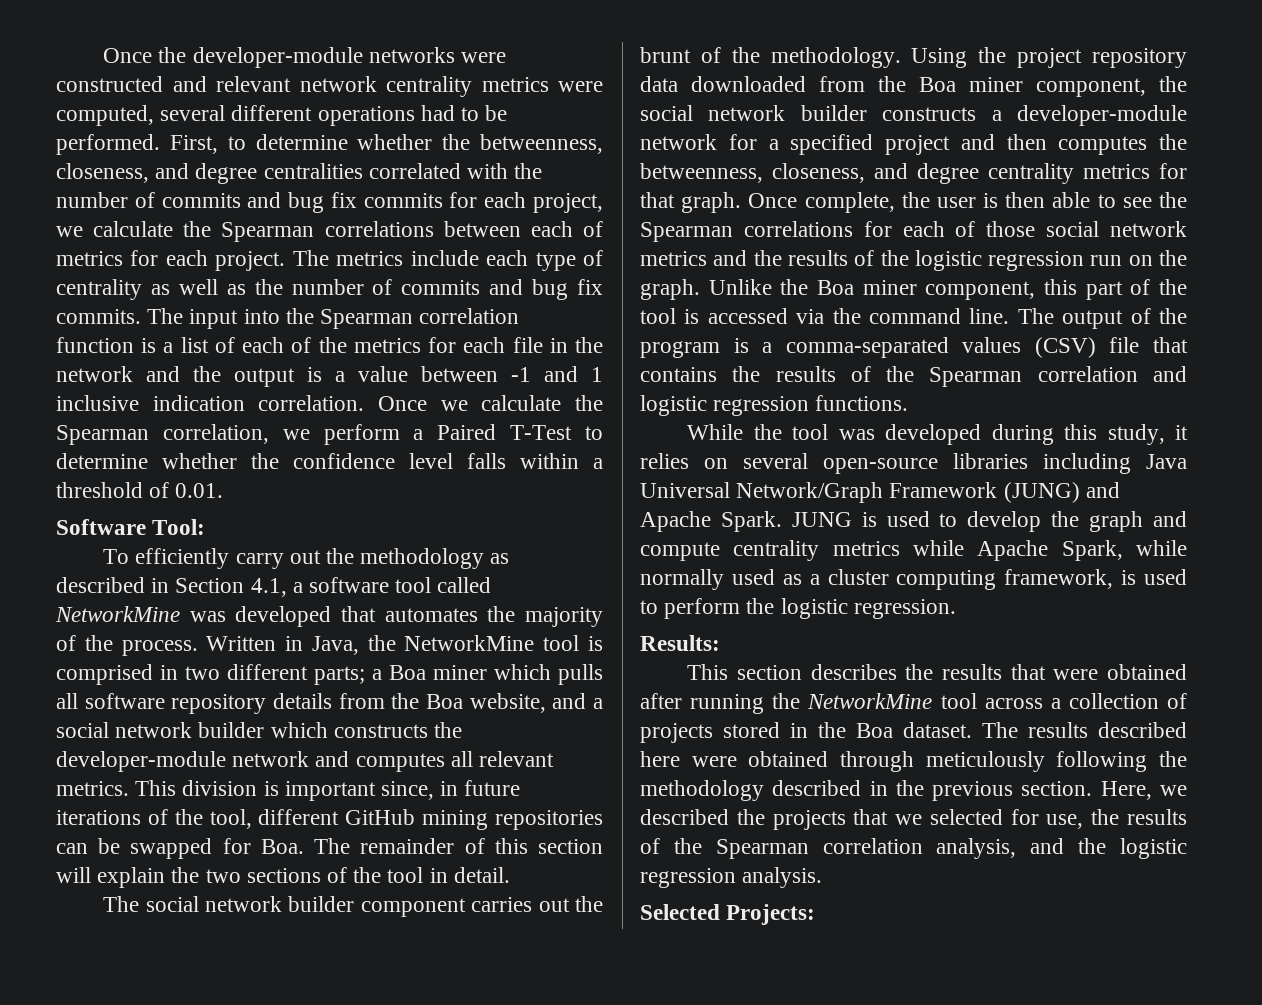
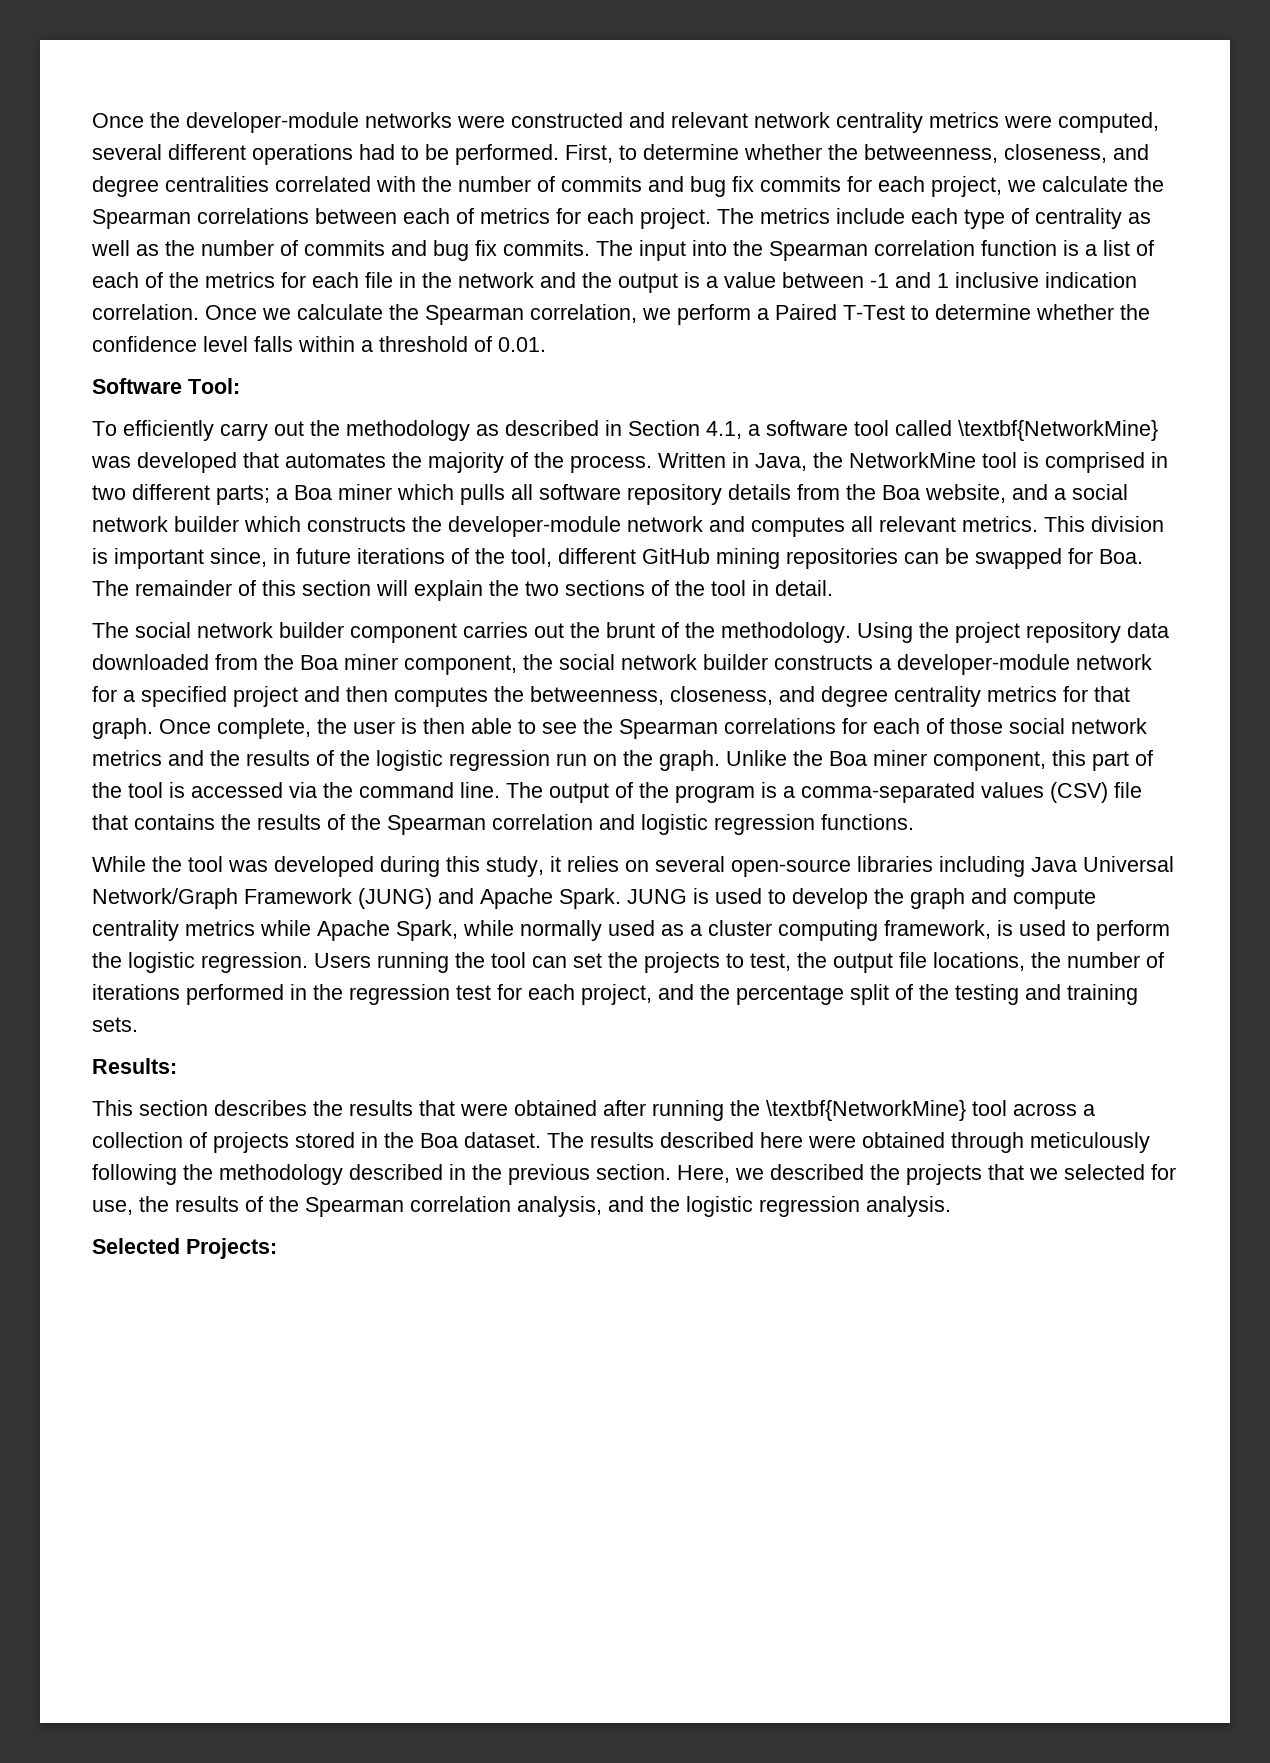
- To efficiently carry out the methodology as described in Section 4.1, a software tool called NetworkMine was developed that automates the majority of the process.
+ To efficiently carry out the methodology as described in Section 4.1, a software tool called \textbf{NetworkMine} was developed that automates the majority of the process.
+ Users running the tool can set the projects to test, the output file locations, the number of iterations performed in the regression test for each project, and the percentage split of the testing and training sets.
- This section describes the results that were obtained after running the NetworkMine tool across a collection of projects stored in the Boa dataset.
+ This section describes the results that were obtained after running the \textbf{NetworkMine} tool across a collection of projects stored in the Boa dataset.

